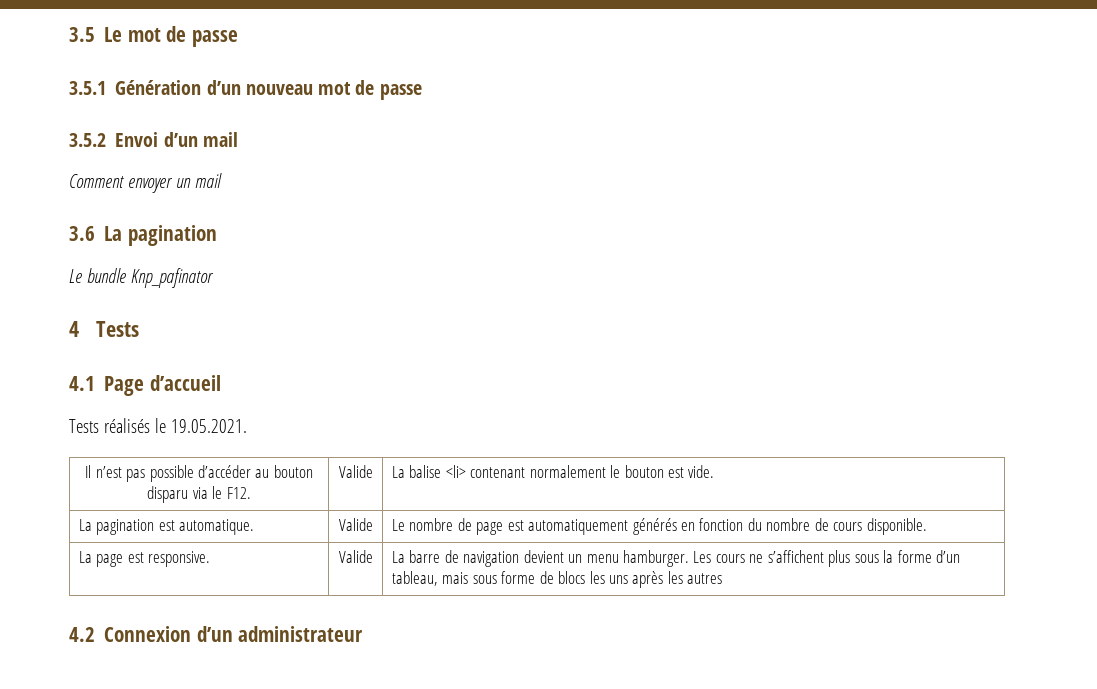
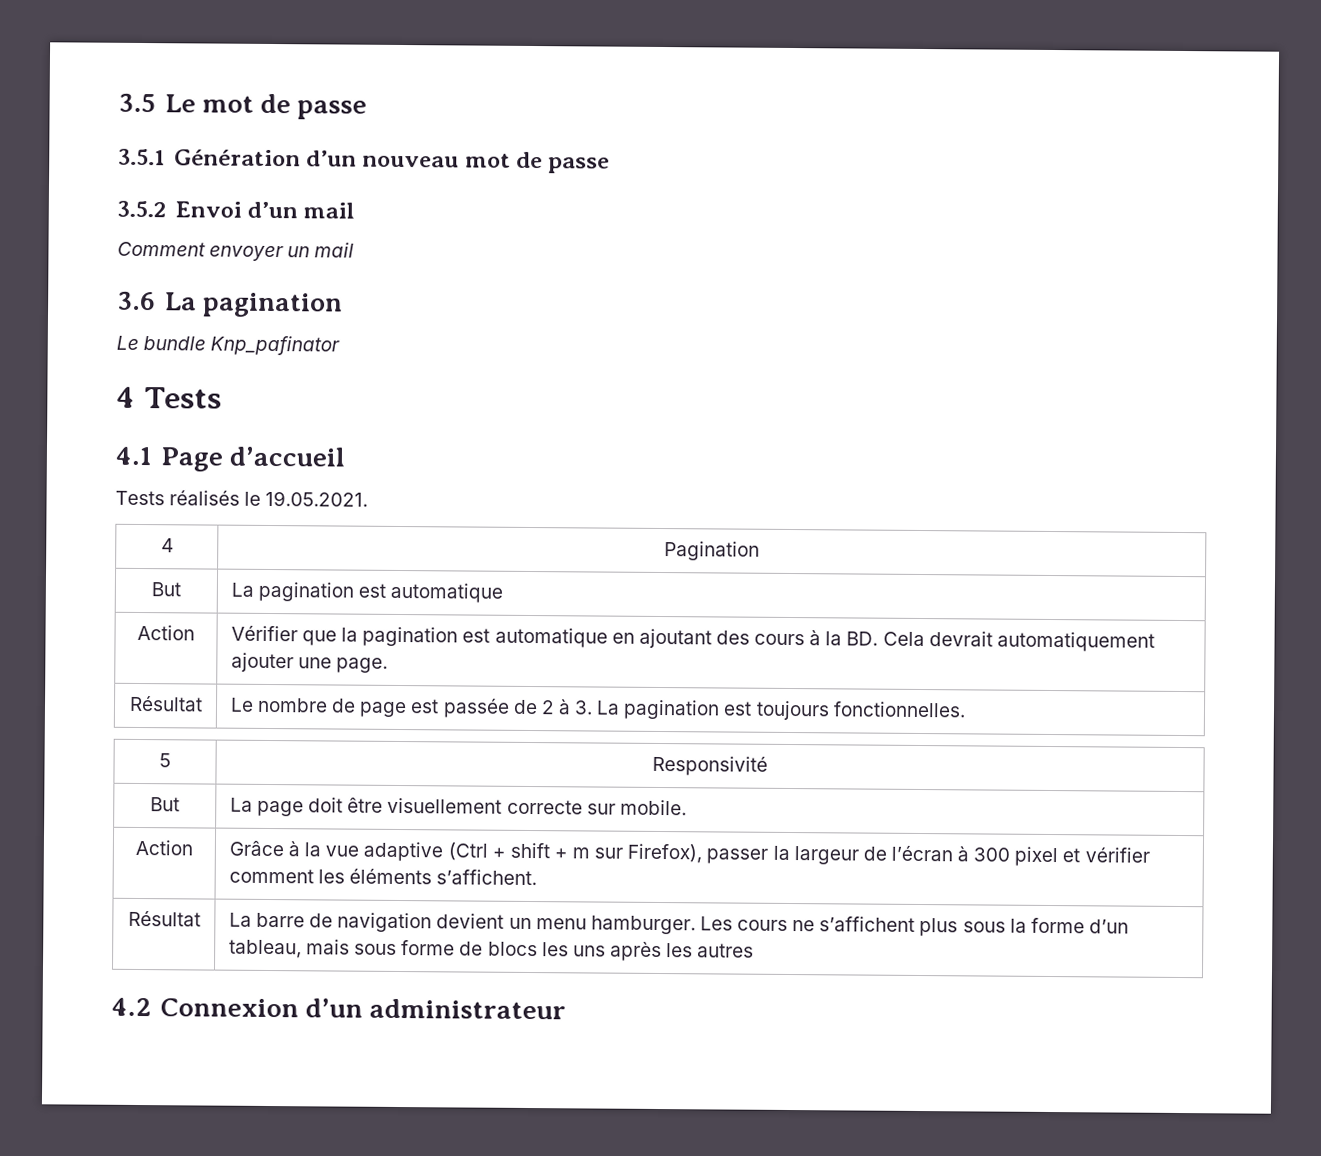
- Il n’est pas possible d’accéder au bouton disparu via le F12. | Valide | La balise <li> contenant normalement le bouton est vide.
- La pagination est automatique. | Valide | Le nombre de page est automatiquement générés en fonction du nombre de cours disponible.
- La page est responsive. | Valide | La barre de navigation devient un menu hamburger. Les cours ne s’affichent plus sous la forme d’un tableau, mais sous forme de blocs les uns après les autres
+ 4 | Pagination
+ But | La pagination est automatique
+ Action | Vérifier que la pagination est automatique en ajoutant des cours à la BD. Cela devrait automatiquement ajouter une page.
+ Résultat | Le nombre de page est passée de 2 à 3. La pagination est toujours fonctionnelles.
+ 5 | Responsivité
+ But | La page doit être visuellement correcte sur mobile.
+ Action | Grâce à la vue adaptive (Ctrl + shift + m sur Firefox), passer la largeur de l’écran à 300 pixel et vérifier comment les éléments s’affichent.
+ Résultat | La barre de navigation devient un menu hamburger. Les cours ne s’affichent plus sous la forme d’un tableau, mais sous forme de blocs les uns après les autres

